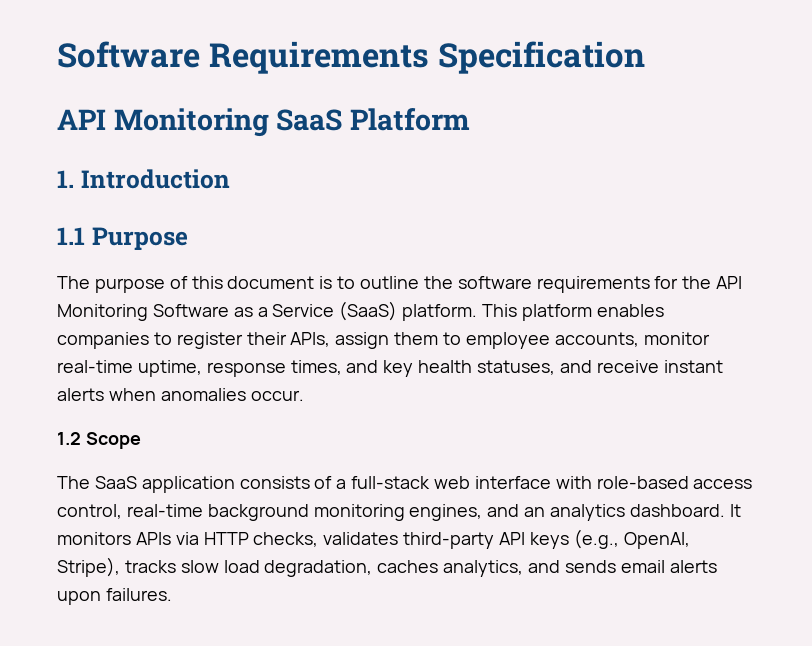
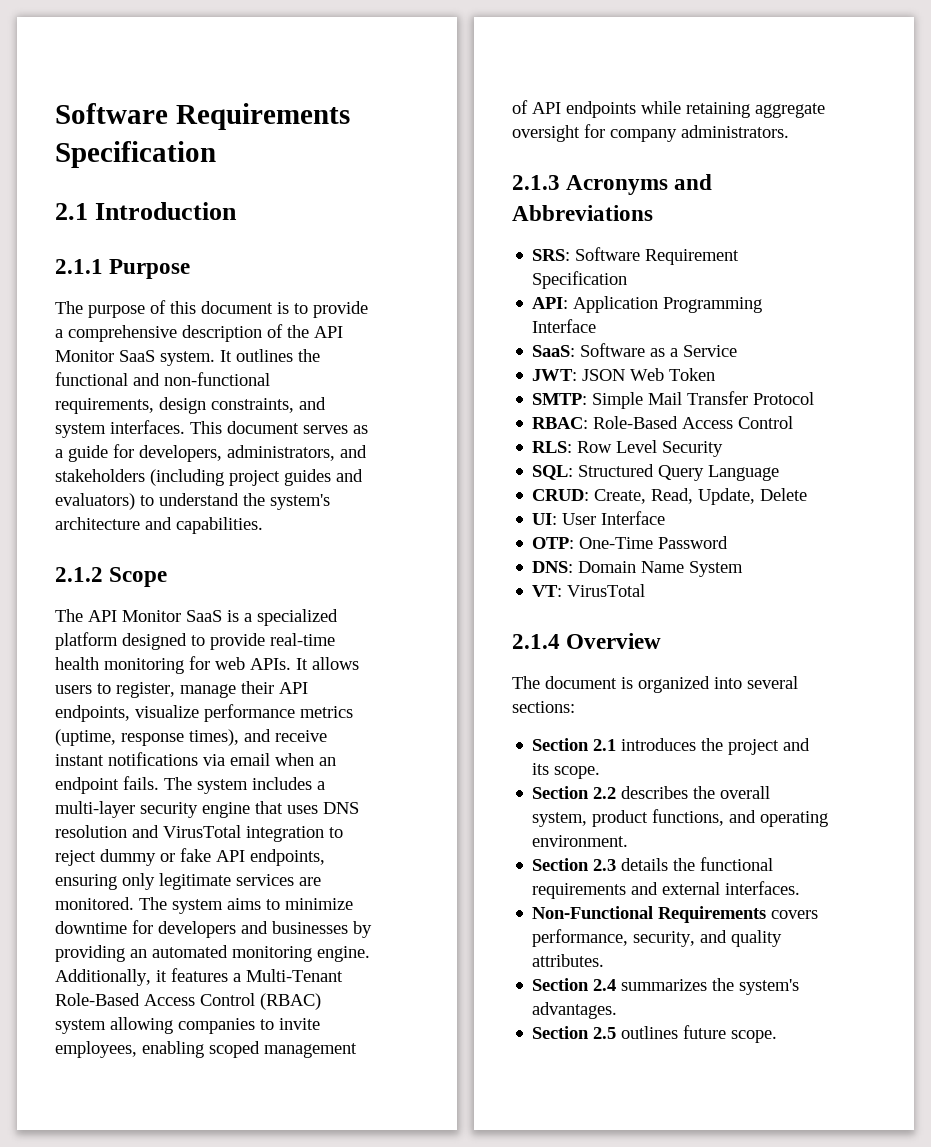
- API Monitoring SaaS Platform
- 1. Introduction
+ 2.1 Introduction
- 1.1 Purpose
+ 2.1.1 Purpose
- The purpose of this document is to outline the software requirements for the API Monitoring Software as a Service (SaaS) platform. This platform enables companies to register their APIs, assign them to employee accounts, monitor real-time uptime, response times, and key health statuses, and receive instant alerts when anomalies occur.
- 1.2 Scope
- The SaaS application consists of a full-stack web interface with role-based access control, real-time background monitoring engines, and an analytics dashboard. It monitors APIs via HTTP checks, validates third-party API keys (e.g., OpenAI, Stripe), tracks slow load degradation, caches analytics, and sends email alerts upon failures.
+ The purpose of this document is to provide a comprehensive description of the API Monitor SaaS system. It outlines the functional and non-functional requirements, design constraints, and system interfaces. This document serves as a guide for developers, administrators, and stakeholders (including project guides and evaluators) to understand the system's architecture and capabilities.
+ 2.1.2 Scope
+ The API Monitor SaaS is a specialized platform designed to provide real-time health monitoring for web APIs. It allows users to register, manage their API endpoints, visualize performance metrics (uptime, response times), and receive instant notifications via email when an endpoint fails. The system includes a multi-layer security engine that uses DNS resolution and VirusTotal integration to reject dummy or fake API endpoints, ensuring only legitimate services are monitored. The system aims to minimize downtime for developers and businesses by providing an automated monitoring engine. Additionally, it features a Multi-Tenant Role-Based Access Control (RBAC) system allowing companies to invite employees, enabling scoped management of API endpoints while retaining aggregate oversight for company administrators.
+ 2.1.3 Acronyms and Abbreviations
+ SRS: Software Requirement Specification
+ API: Application Programming Interface
+ SaaS: Software as a Service
+ JWT: JSON Web Token
+ SMTP: Simple Mail Transfer Protocol
+ RBAC: Role-Based Access Control
+ RLS: Row Level Security
+ SQL: Structured Query Language
+ CRUD: Create, Read, Update, Delete
+ UI: User Interface
+ OTP: One-Time Password
+ DNS: Domain Name System
+ VT: VirusTotal
+ 2.1.4 Overview
+ The document is organized into several sections:
+ Section 2.1 introduces the project and its scope.
+ Section 2.2 describes the overall system, product functions, and operating environment.
+ Section 2.3 details the functional requirements and external interfaces.
+ Non-Functional Requirements covers performance, security, and quality attributes.
+ Section 2.4 summarizes the system's advantages.
+ Section 2.5 outlines future scope.

